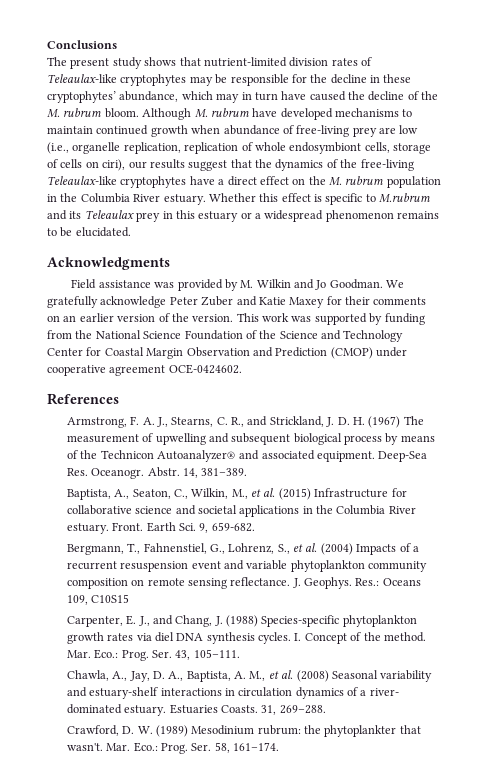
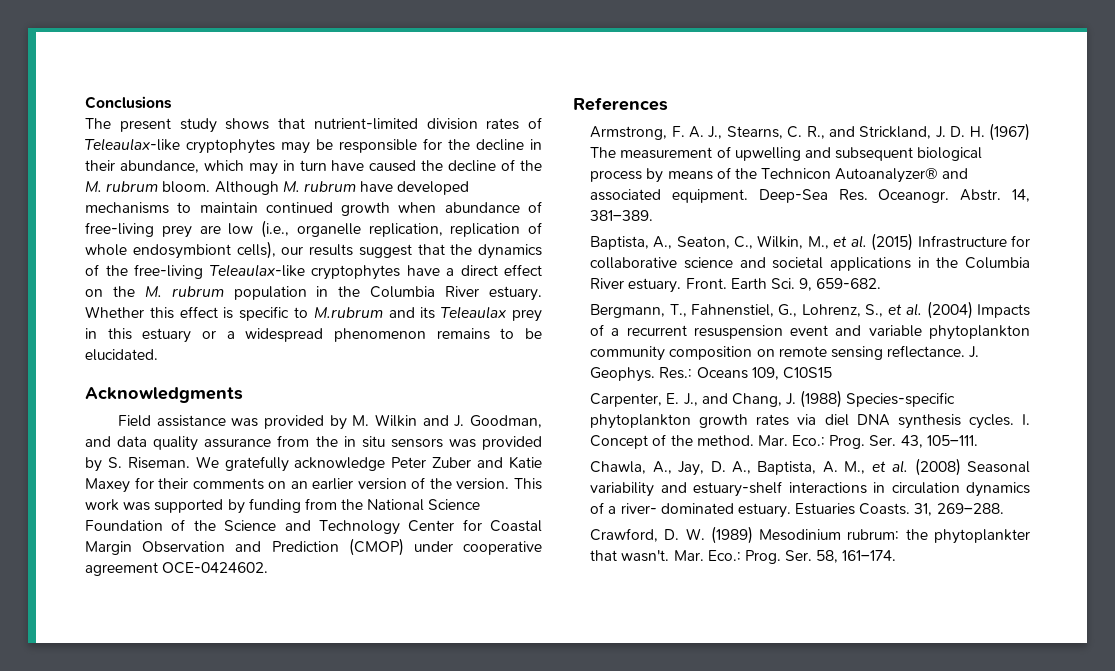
- The present study shows that nutrient-limited division rates of Teleaulax-like cryptophytes may be responsible for the decline in these cryptophytes’ abundance, which may in turn have caused the decline of the M. rubrum bloom.
+ The present study shows that nutrient-limited division rates of Teleaulax-like cryptophytes may be responsible for the decline in their abundance, which may in turn have caused the decline of the M. rubrum bloom.
- Although M. rubrum have developed mechanisms to maintain continued growth when abundance of free-living prey are low (i.e., organelle replication, replication of whole endosymbiont cells, storage of cells on ciri), our results suggest that the dynamics of the free-living Teleaulax-like cryptophytes have a direct effect on the M. rubrum population in the Columbia River estuary.
+ Although M. rubrum have developed mechanisms to maintain continued growth when abundance of free-living prey are low (i.e., organelle replication, replication of whole endosymbiont cells), our results suggest that the dynamics of the free-living Teleaulax-like cryptophytes have a direct effect on the M. rubrum population in the Columbia River estuary.
- Field assistance was provided by M. Wilkin and Jo Goodman.
+ Field assistance was provided by M. Wilkin and J. Goodman, and data quality assurance from the in situ sensors was provided by S. Riseman.

